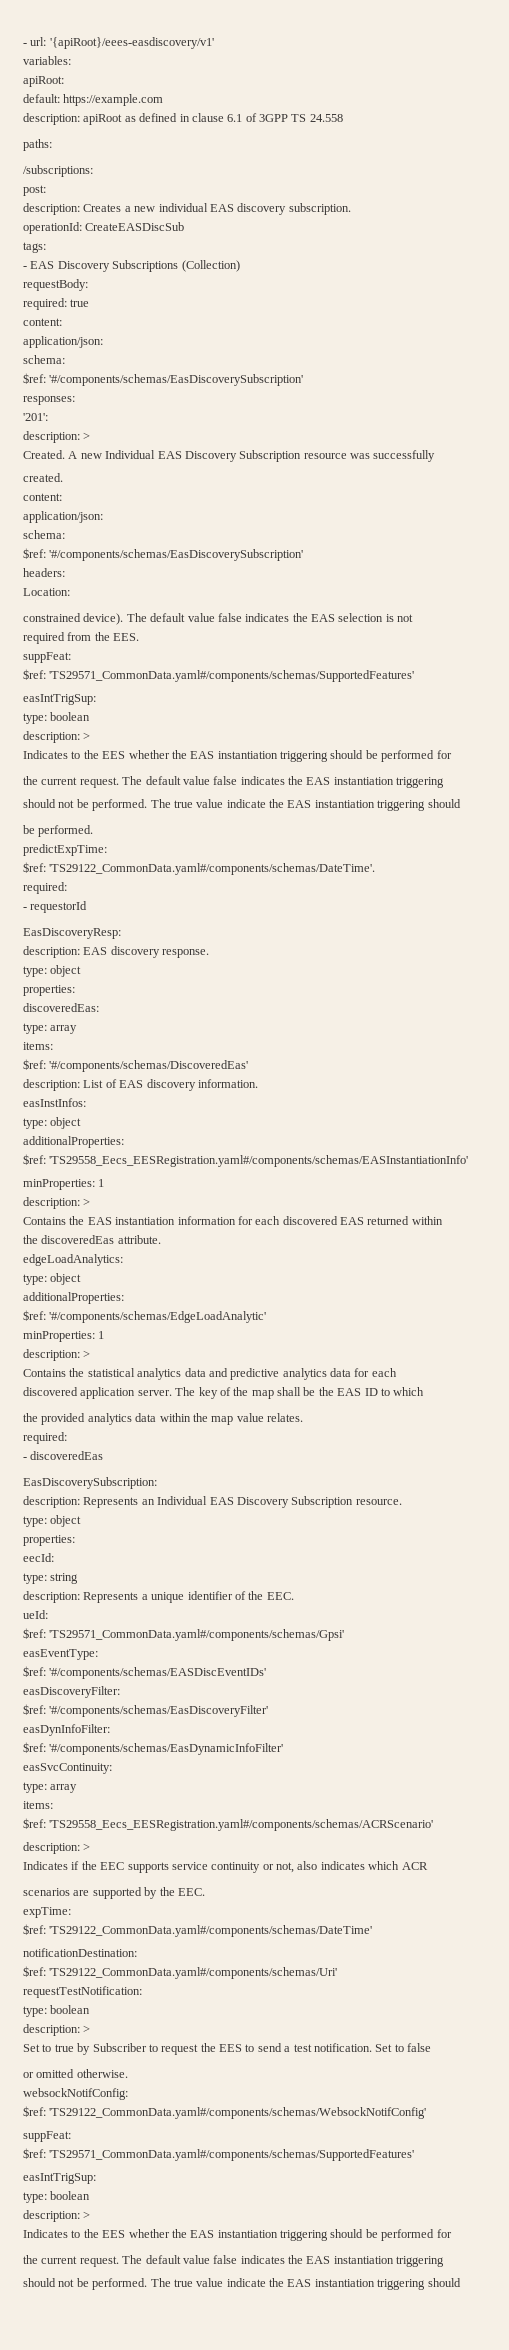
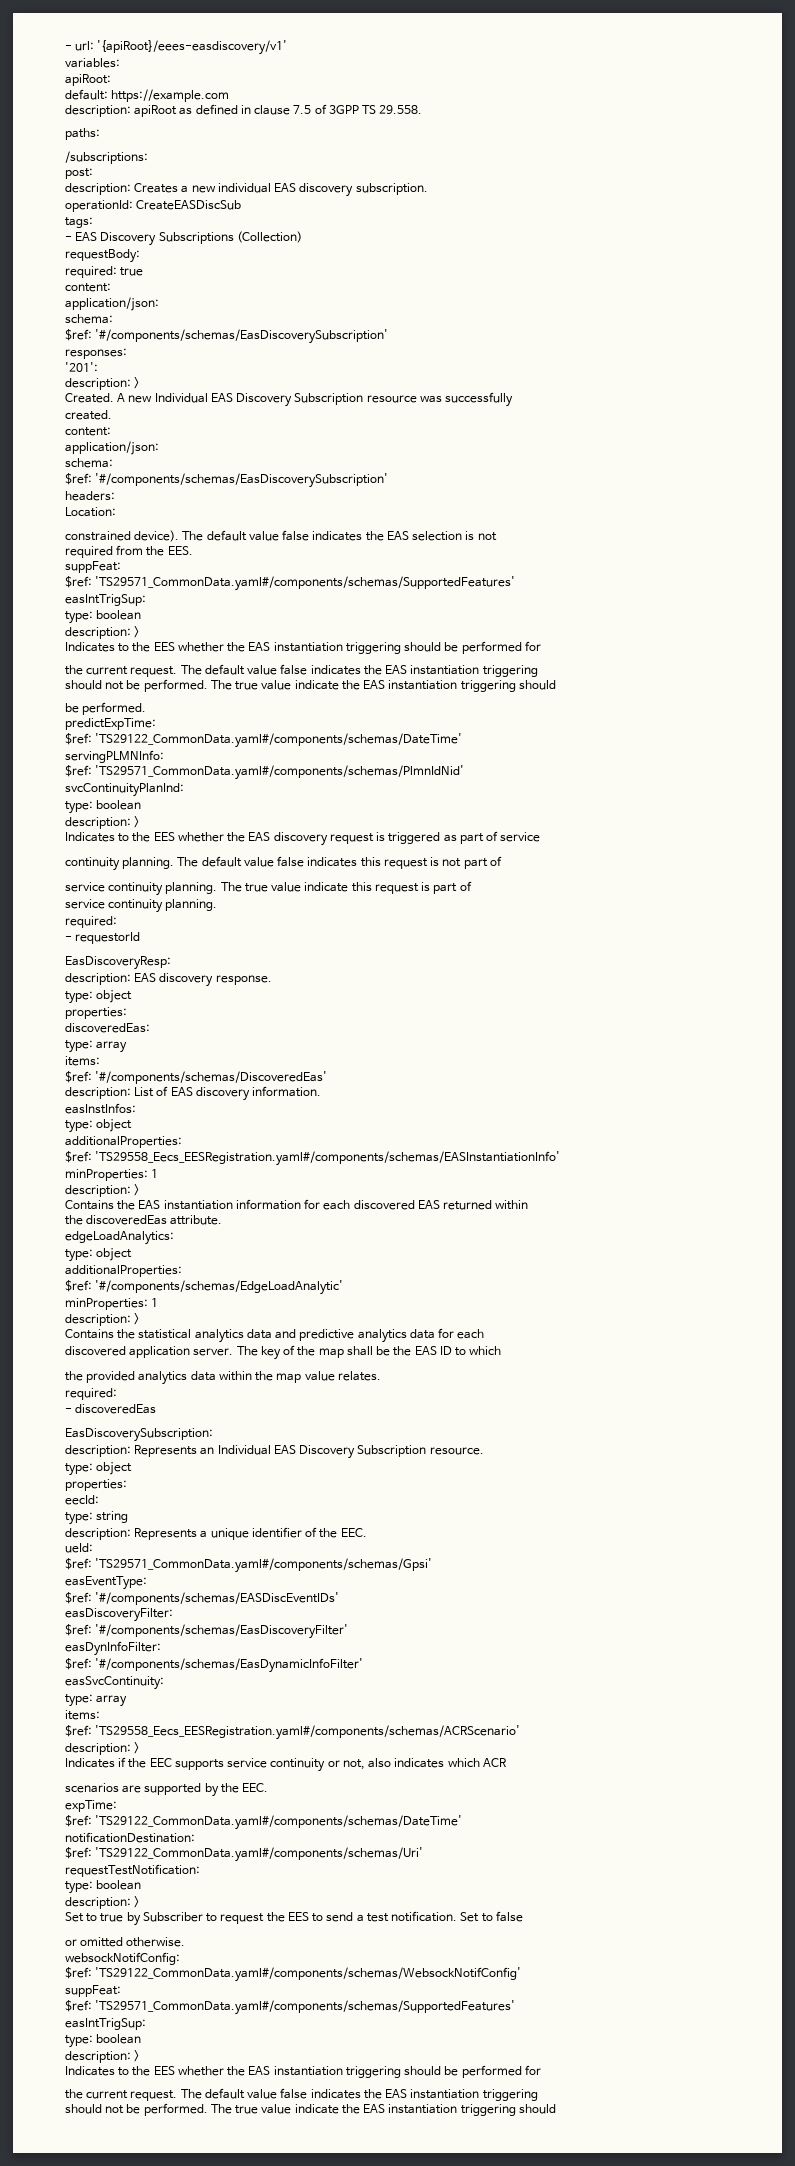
- description: apiRoot as defined in clause 6.1 of 3GPP TS 24.558
+ description: apiRoot as defined in clause 7.5 of 3GPP TS 29.558.
  predictExpTime:
- $ref: 'TS29122_CommonData.yaml#/components/schemas/DateTime'.
+ $ref: 'TS29122_CommonData.yaml#/components/schemas/DateTime'
+ servingPLMNInfo:
+ $ref: 'TS29571_CommonData.yaml#/components/schemas/PlmnIdNid'
+ svcContinuityPlanInd:
+ type: boolean
+ description: >
+ Indicates to the EES whether the EAS discovery request is triggered as part of service
+ continuity planning. The default value false indicates this request is not part of
+ service continuity planning. The true value indicate this request is part of
+ service continuity planning.

